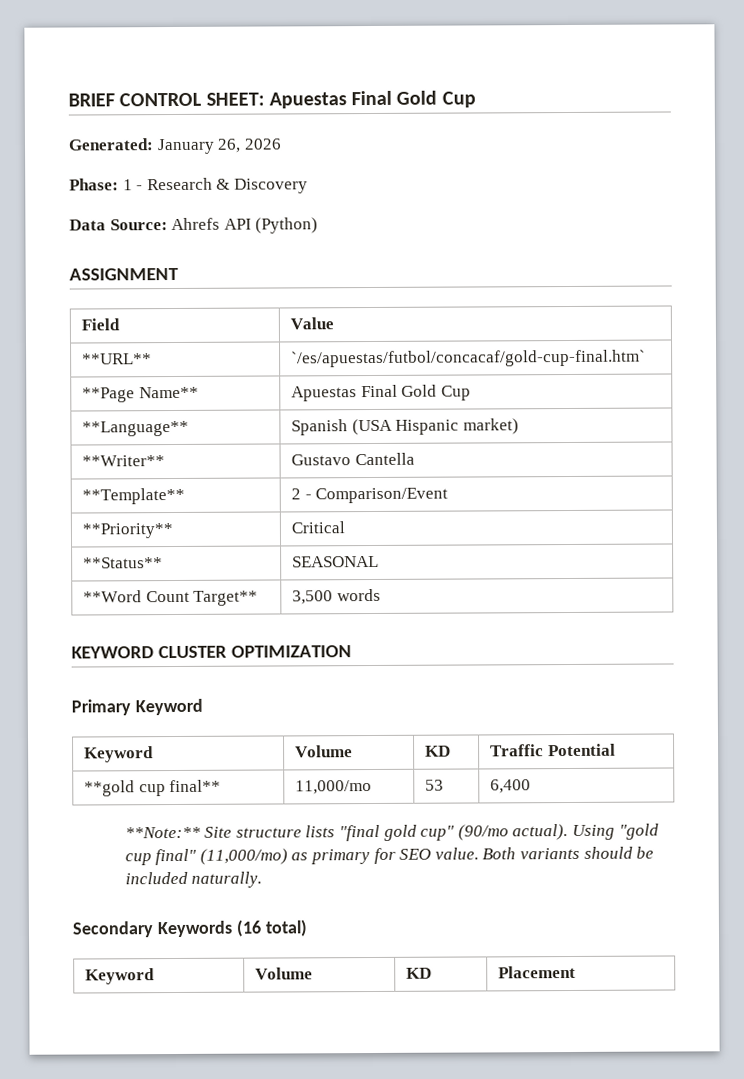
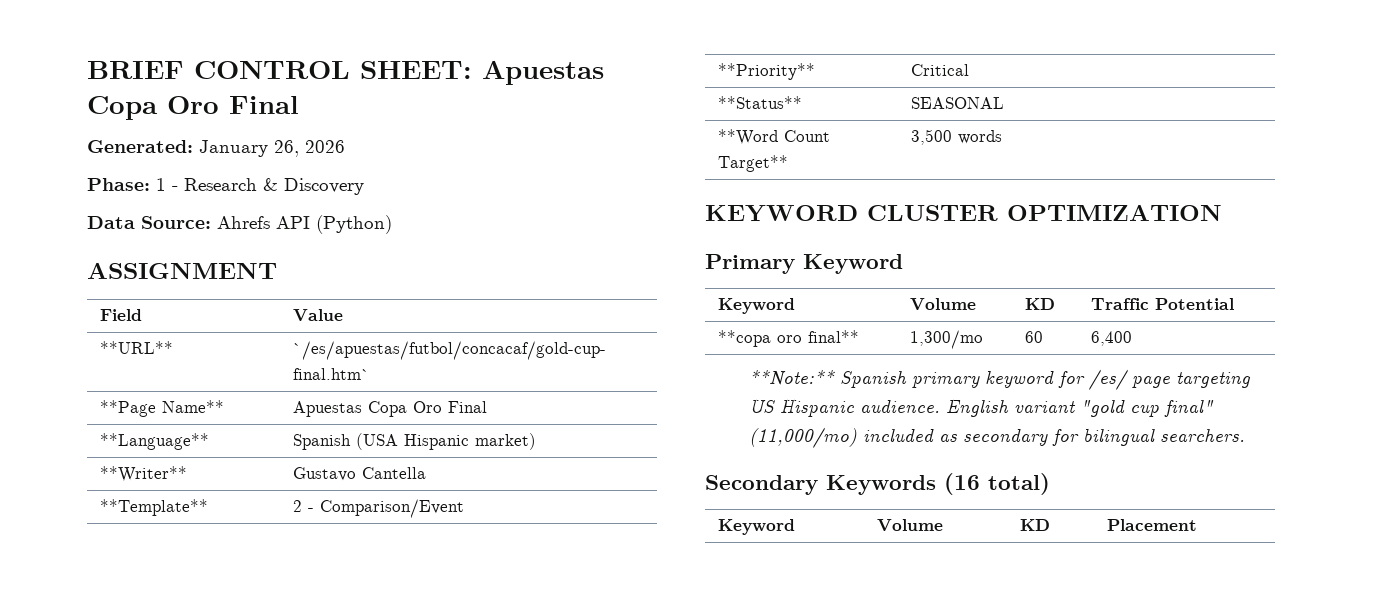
- BRIEF CONTROL SHEET: Apuestas Final Gold Cup
+ BRIEF CONTROL SHEET: Apuestas Copa Oro Final
- **Page Name** | Apuestas Final Gold Cup
+ **Page Name** | Apuestas Copa Oro Final
- **gold cup final** | 11,000/mo | 53 | 6,400
+ **copa oro final** | 1,300/mo | 60 | 6,400
- **Note:** Site structure lists "final gold cup" (90/mo actual). Using "gold cup final" (11,000/mo) as primary for SEO value. Both variants should be included naturally.
+ **Note:** Spanish primary keyword for /es/ page targeting US Hispanic audience. English variant "gold cup final" (11,000/mo) included as secondary for bilingual searchers.

